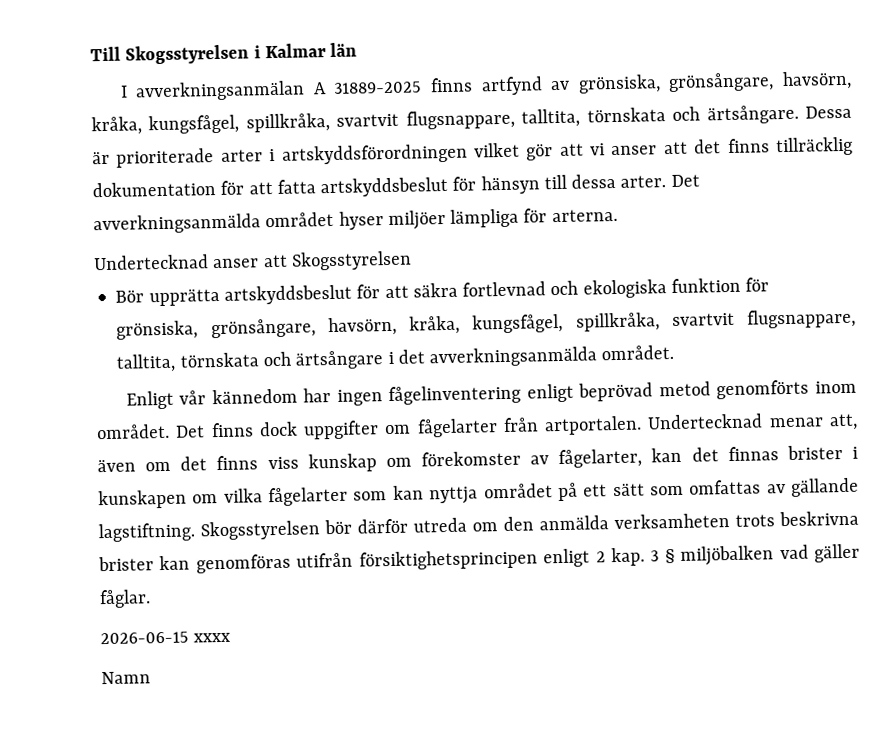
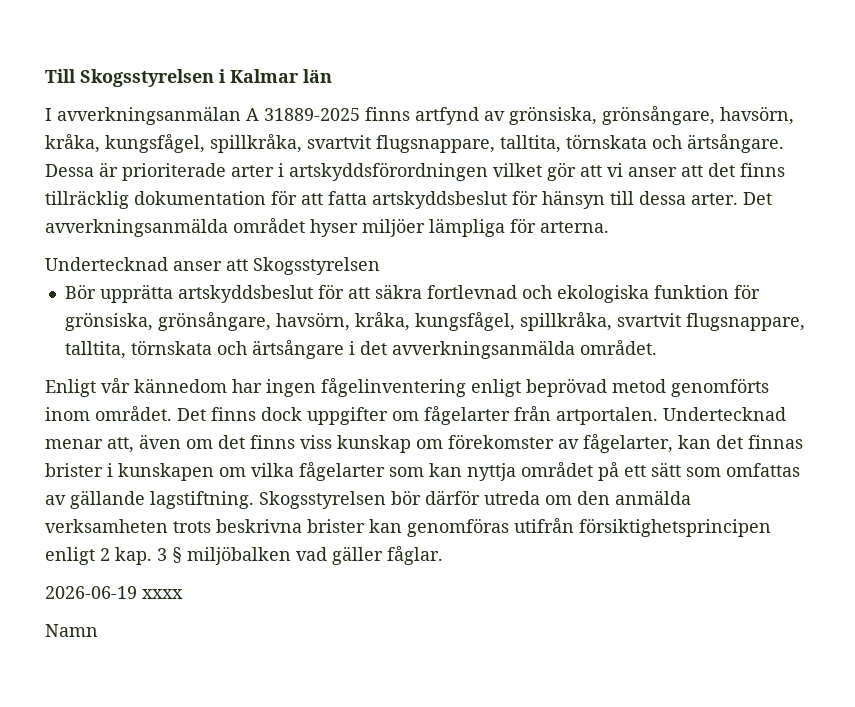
- 2026-06-15 xxxx
+ 2026-06-19 xxxx

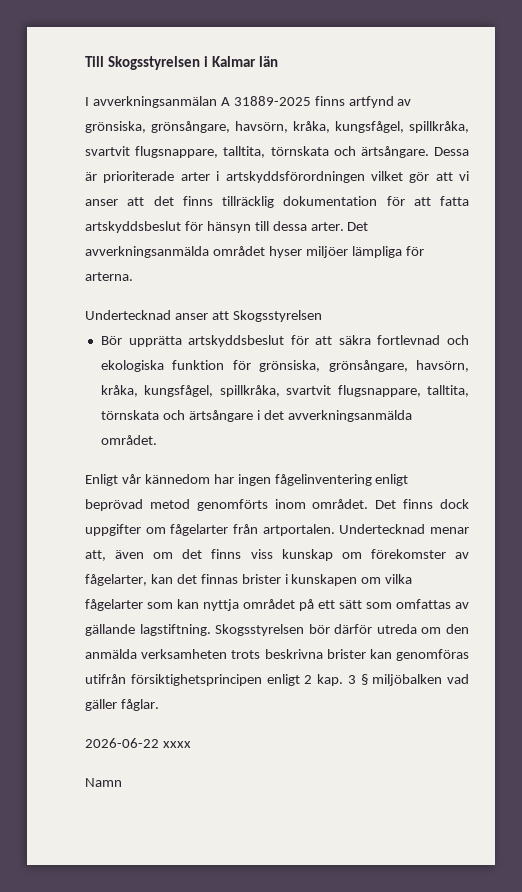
- 2026-06-19 xxxx
+ 2026-06-22 xxxx

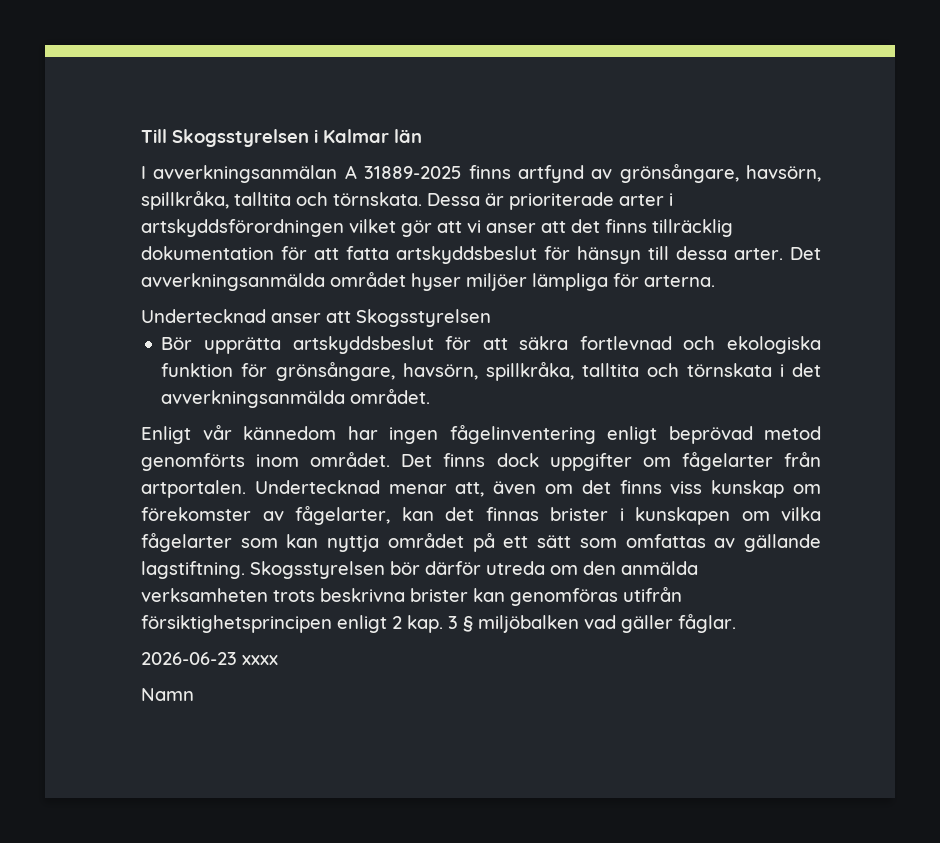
- I avverkningsanmälan A 31889-2025 finns artfynd av grönsiska, grönsångare, havsörn, kråka, kungsfågel, spillkråka, svartvit flugsnappare, talltita, törnskata och ärtsångare.
+ I avverkningsanmälan A 31889-2025 finns artfynd av grönsångare, havsörn, spillkråka, talltita och törnskata.
- Bör upprätta artskyddsbeslut för att säkra fortlevnad och ekologiska funktion för grönsiska, grönsångare, havsörn, kråka, kungsfågel, spillkråka, svartvit flugsnappare, talltita, törnskata och ärtsångare i det avverkningsanmälda området.
+ Bör upprätta artskyddsbeslut för att säkra fortlevnad och ekologiska funktion för grönsångare, havsörn, spillkråka, talltita och törnskata i det avverkningsanmälda området.
- 2026-06-22 xxxx
+ 2026-06-23 xxxx

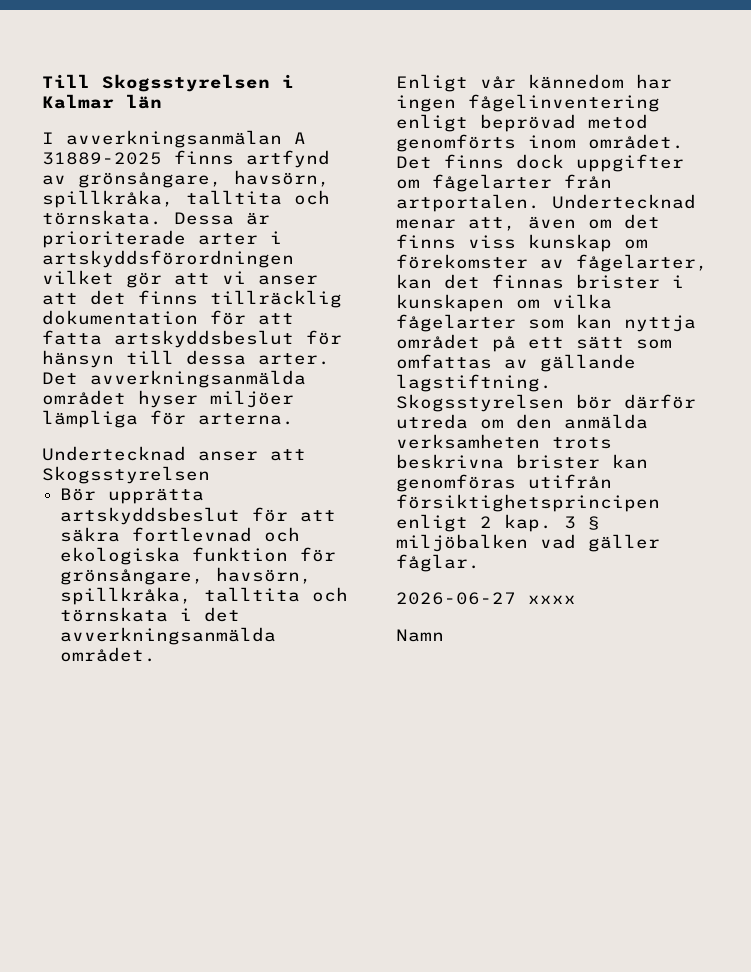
- 2026-06-23 xxxx
+ 2026-06-27 xxxx

